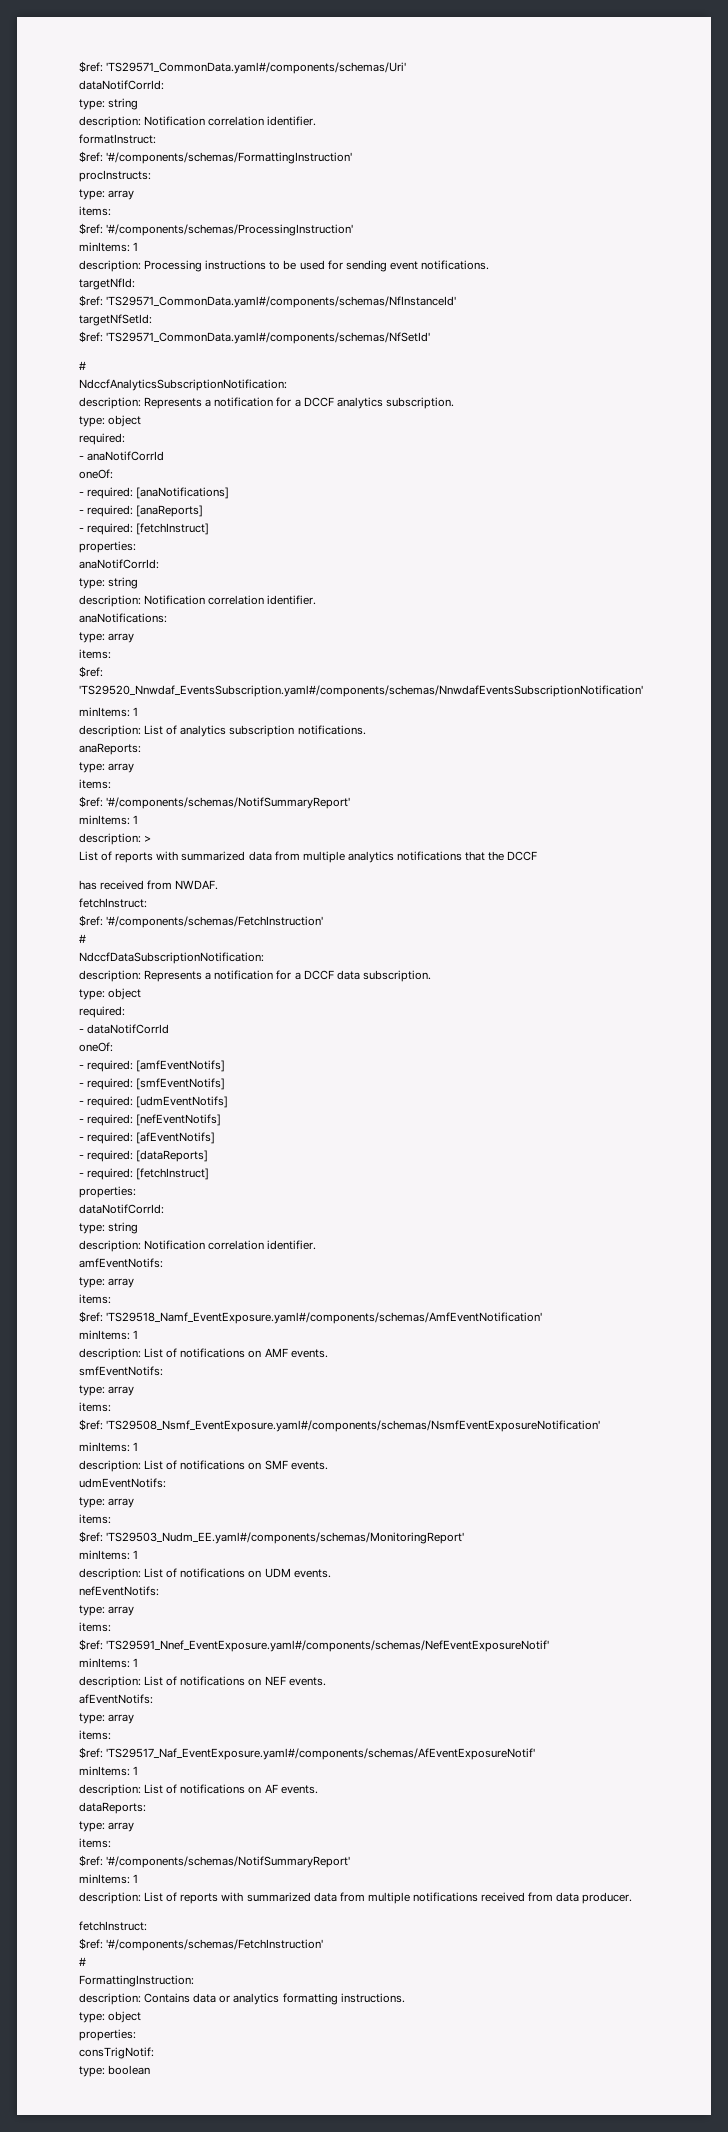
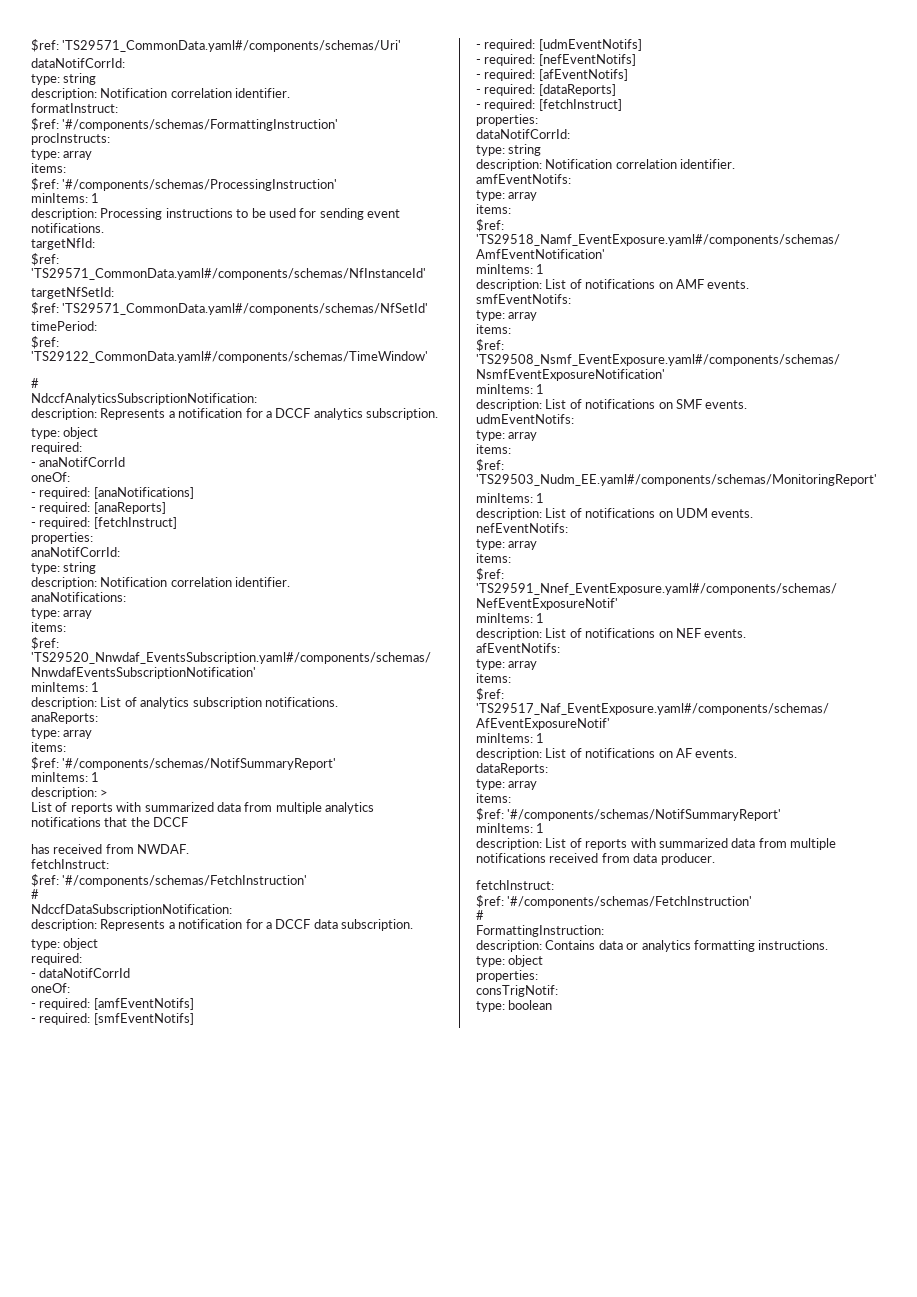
+ timePeriod:
+ $ref: 'TS29122_CommonData.yaml#/components/schemas/TimeWindow'

